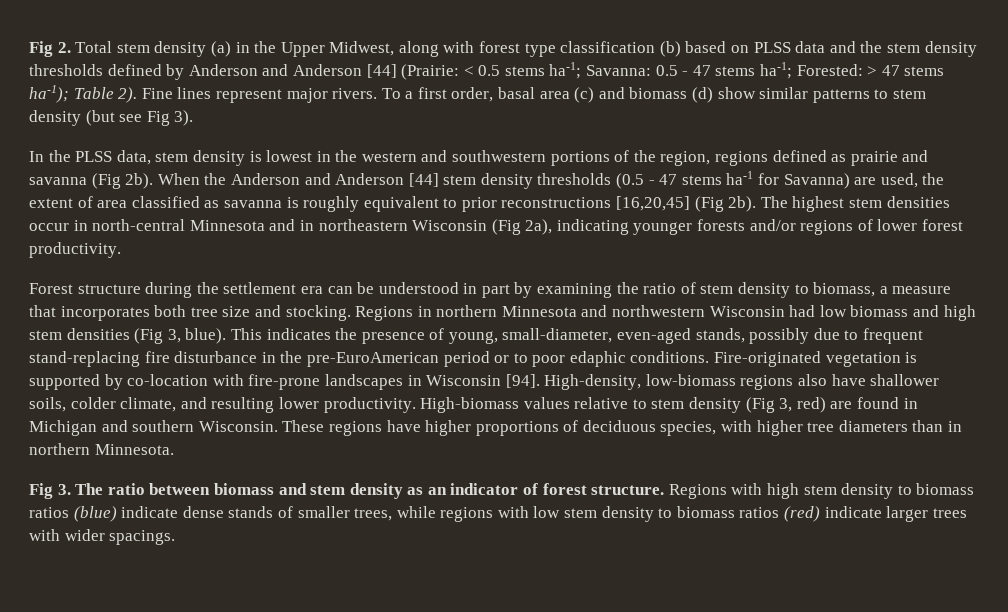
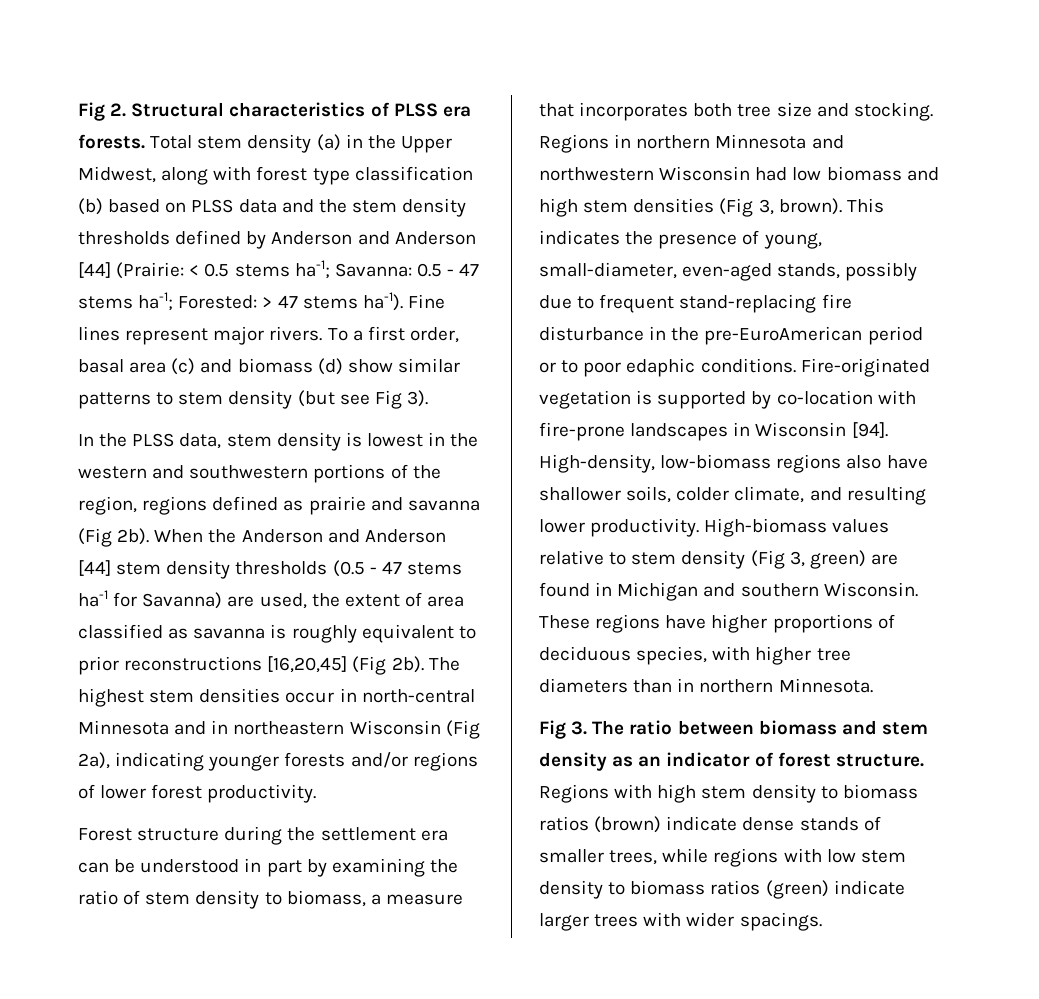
- Fig 2. Total stem density (a) in the Upper Midwest, along with forest type classification (b) based on PLSS data and the stem density thresholds defined by Anderson and Anderson [44] (Prairie: < 0.5 stems ha-1; Savanna: 0.5 - 47 stems ha-1; Forested: > 47 stems ha-1); Table 2).
+ Fig 2. Structural characteristics of PLSS era forests. Total stem density (a) in the Upper Midwest, along with forest type classification (b) based on PLSS data and the stem density thresholds defined by Anderson and Anderson [44] (Prairie: < 0.5 stems ha-1; Savanna: 0.5 - 47 stems ha-1; Forested: > 47 stems ha-1).
- Regions in northern Minnesota and northwestern Wisconsin had low biomass and high stem densities (Fig 3, blue).
+ Regions in northern Minnesota and northwestern Wisconsin had low biomass and high stem densities (Fig 3, brown).
- High-biomass values relative to stem density (Fig 3, red) are found in Michigan and southern Wisconsin.
+ High-biomass values relative to stem density (Fig 3, green) are found in Michigan and southern Wisconsin.
- Regions with high stem density to biomass ratios (blue) indicate dense stands of smaller trees, while regions with low stem density to biomass ratios (red) indicate larger trees with wider spacings.
+ Regions with high stem density to biomass ratios (brown) indicate dense stands of smaller trees, while regions with low stem density to biomass ratios (green) indicate larger trees with wider spacings.

